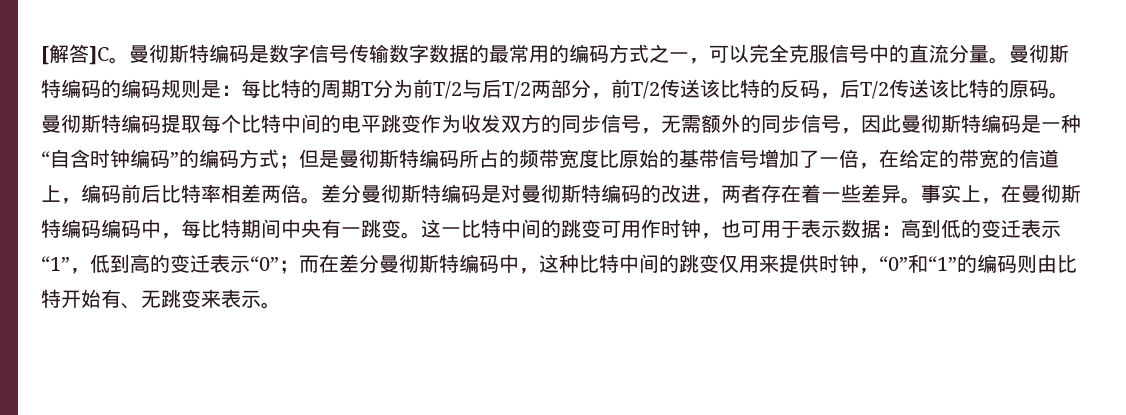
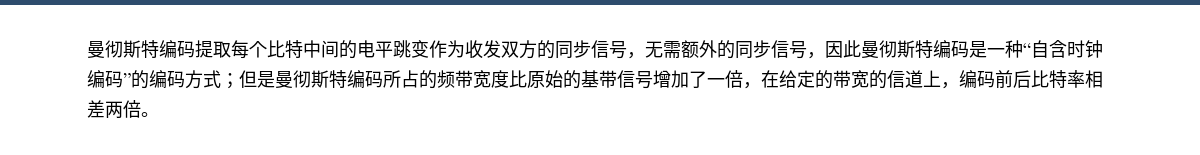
- [解答]C。曼彻斯特编码是数字信号传输数字数据的最常用的编码方式之一，可以完全克服信号中的直流分量。曼彻斯特编码的编码规则是：每比特的周期T分为前T/2与后T/2两部分，前T/2传送该比特的反码，后T/2传送该比特的原码。
- 差分曼彻斯特编码是对曼彻斯特编码的改进，两者存在着一些差异。事实上，在曼彻斯特编码编码中，每比特期间中央有一跳变。这一比特中间的跳变可用作时钟，也可用于表示数据：高到低的变迁表示“1”，低到高的变迁表示“0”；而在差分曼彻斯特编码中，这种比特中间的跳变仅用来提供时钟，“0”和“1”的编码则由比特开始有、无跳变来表示。

